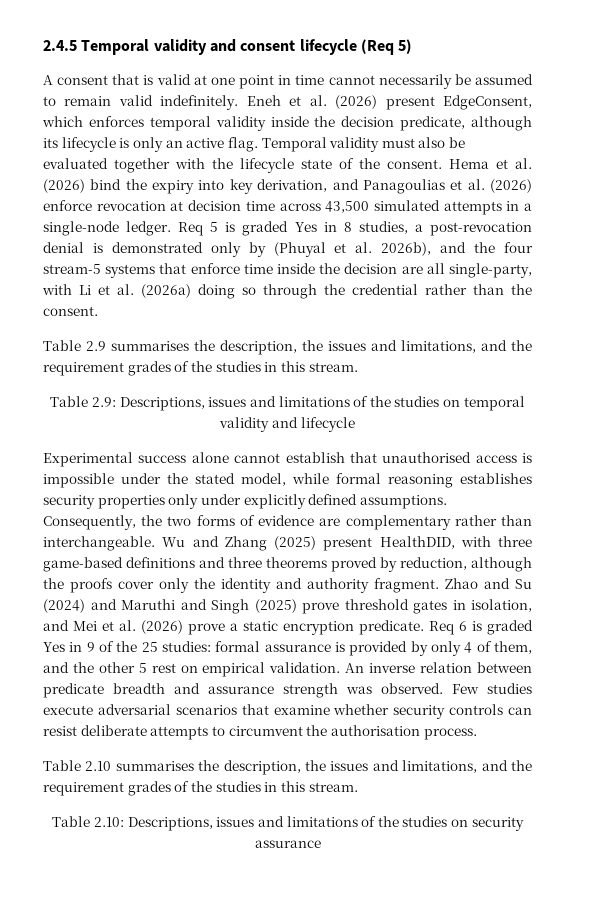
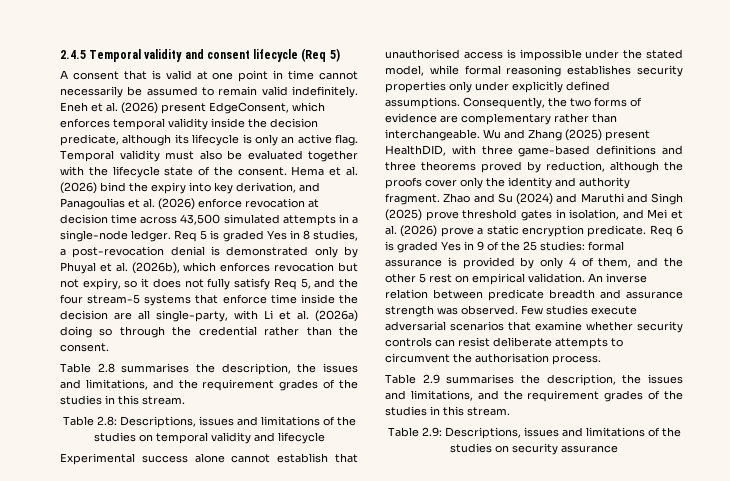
- Req 5 is graded Yes in 8 studies, a post-revocation denial is demonstrated only by (Phuyal et al. 2026b), and the four stream-5 systems that enforce time inside the decision are all single-party, with Li et al. (2026a) doing so through the credential rather than the consent.
+ Req 5 is graded Yes in 8 studies, a post-revocation denial is demonstrated only by Phuyal et al. (2026b), which enforces revocation but not expiry, so it does not fully satisfy Req 5, and the four stream-5 systems that enforce time inside the decision are all single-party, with Li et al. (2026a) doing so through the credential rather than the consent.
- Table 2.9 summarises the description, the issues and limitations, and the requirement grades of the studies in this stream.
+ Table 2.8 summarises the description, the issues and limitations, and the requirement grades of the studies in this stream.
- Table 2.9: Descriptions, issues and limitations of the studies on temporal validity and lifecycle
+ Table 2.8: Descriptions, issues and limitations of the studies on temporal validity and lifecycle
- Table 2.10 summarises the description, the issues and limitations, and the requirement grades of the studies in this stream.
+ Table 2.9 summarises the description, the issues and limitations, and the requirement grades of the studies in this stream.
- Table 2.10: Descriptions, issues and limitations of the studies on security assurance
+ Table 2.9: Descriptions, issues and limitations of the studies on security assurance

